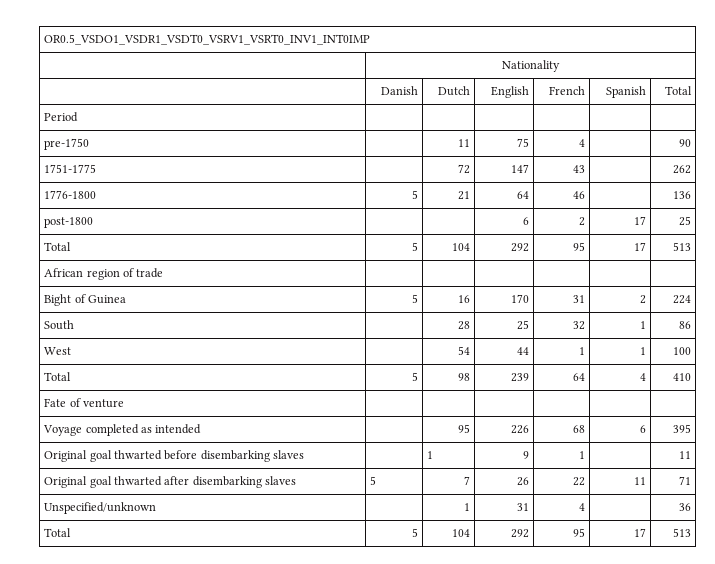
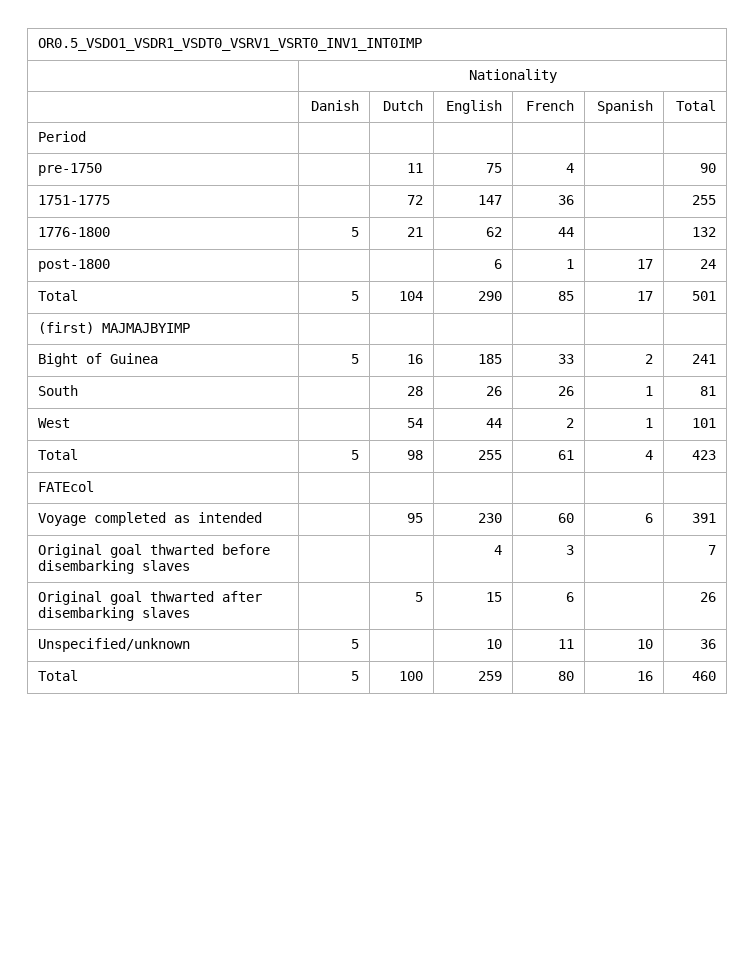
- 1751-1775 | | 72 | 147 | 43 | | 262
+ 1751-1775 | | 72 | 147 | 36 | | 255
- 1776-1800 | 5 | 21 | 64 | 46 | | 136
+ 1776-1800 | 5 | 21 | 62 | 44 | | 132
- post-1800 | | | 6 | 2 | 17 | 25
- Total | 5 | 104 | 292 | 95 | 17 | 513
- African region of trade | | | | | |
+ post-1800 | | | 6 | 1 | 17 | 24
+ Total | 5 | 104 | 290 | 85 | 17 | 501
+ (first) MAJMAJBYIMP | | | | | |
- Bight of Guinea | 5 | 16 | 170 | 31 | 2 | 224
+ Bight of Guinea | 5 | 16 | 185 | 33 | 2 | 241
- South | | 28 | 25 | 32 | 1 | 86
+ South | | 28 | 26 | 26 | 1 | 81
- West | | 54 | 44 | 1 | 1 | 100
+ West | | 54 | 44 | 2 | 1 | 101
- Total | 5 | 98 | 239 | 64 | 4 | 410
- Fate of venture | | | | | |
+ Total | 5 | 98 | 255 | 61 | 4 | 423
+ FATEcol | | | | | |
- Voyage completed as intended | | 95 | 226 | 68 | 6 | 395
+ Voyage completed as intended | | 95 | 230 | 60 | 6 | 391
- Original goal thwarted before disembarking slaves | | 1 | 9 | 1 | | 11
+ Original goal thwarted before disembarking slaves | | | 4 | 3 | | 7
- Original goal thwarted after disembarking slaves | 5 | 7 | 26 | 22 | 11 | 71
- Unspecified/unknown | | 1 | 31 | 4 | | 36
- Total | 5 | 104 | 292 | 95 | 17 | 513
+ Original goal thwarted after disembarking slaves | | 5 | 15 | 6 | | 26
+ Unspecified/unknown | 5 | | 10 | 11 | 10 | 36
+ Total | 5 | 100 | 259 | 80 | 16 | 460

